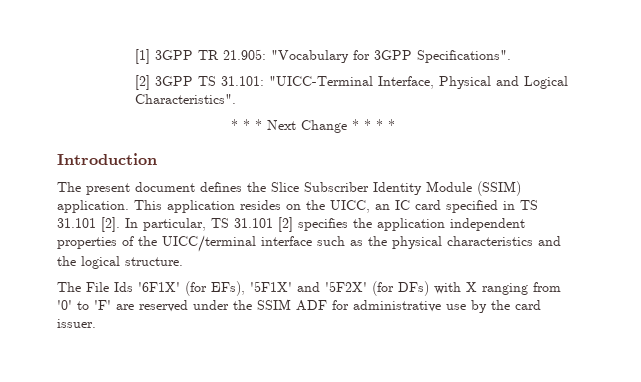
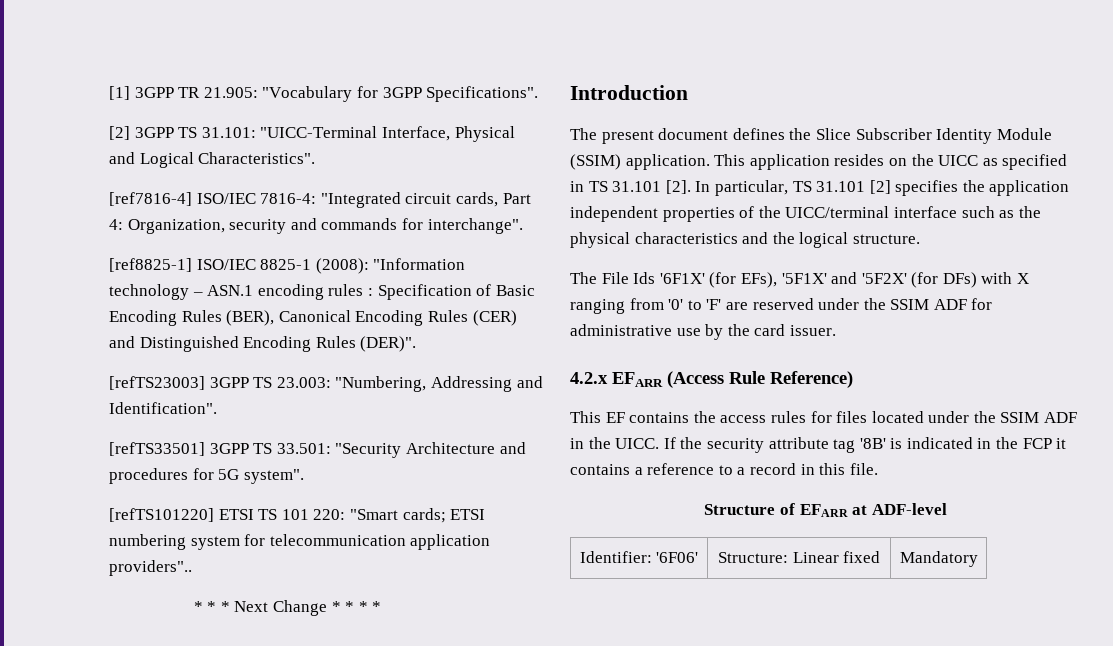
+ [ref7816-4] ISO/IEC 7816-4: "Integrated circuit cards, Part 4: Organization, security and commands for interchange".
+ [ref8825-1] ISO/IEC 8825-1 (2008): "Information technology – ASN.1 encoding rules : Specification of Basic Encoding Rules (BER), Canonical Encoding Rules (CER) and Distinguished Encoding Rules (DER)".
+ [refTS23003] 3GPP TS 23.003: "Numbering, Addressing and Identification".
+ [refTS33501] 3GPP TS 33.501: "Security Architecture and procedures for 5G system".
+ [refTS101220] ETSI TS 101 220: "Smart cards; ETSI numbering system for telecommunication application providers"..
- This application resides on the UICC, an IC card specified in TS 31.101 [2].
+ This application resides on the UICC as specified in TS 31.101 [2].
+ 4.2.x EFARR (Access Rule Reference)
+ This EF contains the access rules for files located under the SSIM ADF in the UICC. If the security attribute tag '8B' is indicated in the FCP it contains a reference to a record in this file.
+ Structure of EFARR at ADF-level
+ Identifier: '6F06' | Structure: Linear fixed | Mandatory

